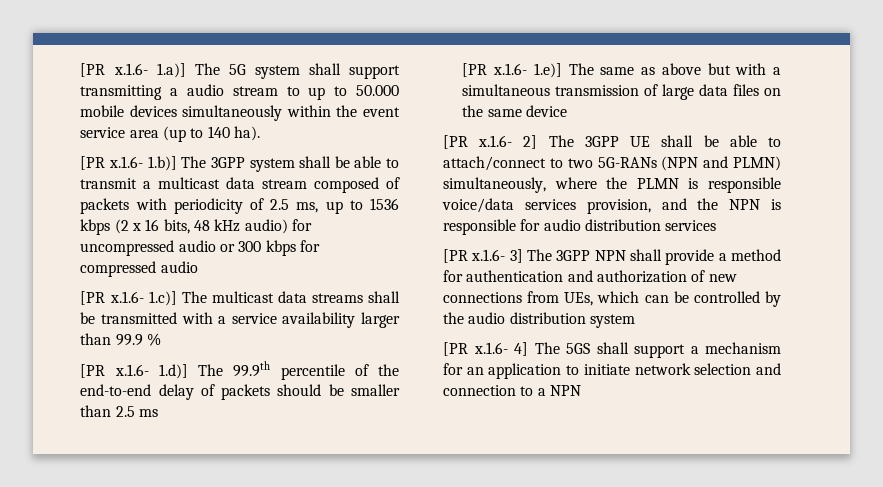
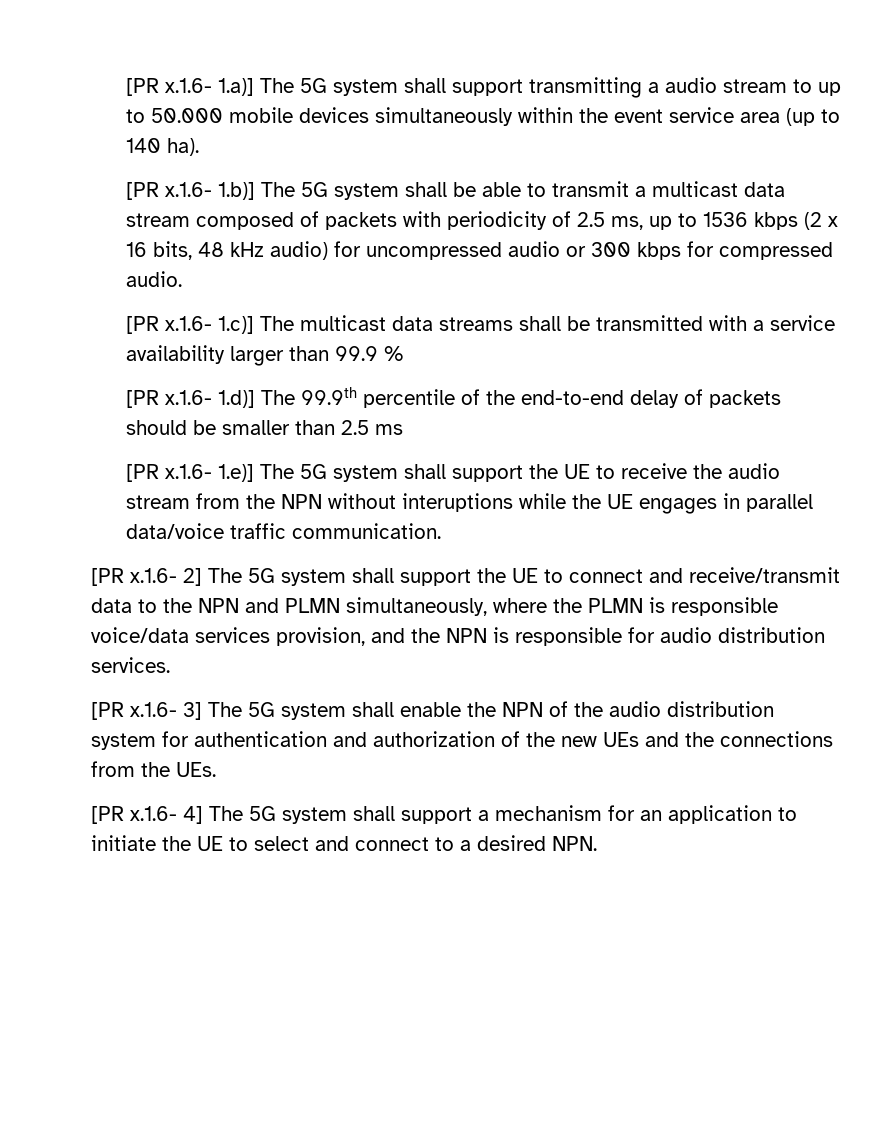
- [PR x.1.6- 1.b)] The 3GPP system shall be able to transmit a multicast data stream composed of packets with periodicity of 2.5 ms, up to 1536 kbps (2 x 16 bits, 48 kHz audio) for uncompressed audio or 300 kbps for compressed audio
+ [PR x.1.6- 1.b)] The 5G system shall be able to transmit a multicast data stream composed of packets with periodicity of 2.5 ms, up to 1536 kbps (2 x 16 bits, 48 kHz audio) for uncompressed audio or 300 kbps for compressed audio.
- [PR x.1.6- 1.e)] The same as above but with a simultaneous transmission of large data files on the same device
- [PR x.1.6- 2] The 3GPP UE shall be able to attach/connect to two 5G-RANs (NPN and PLMN) simultaneously, where the PLMN is responsible voice/data services provision, and the NPN is responsible for audio distribution services
+ [PR x.1.6- 1.e)] The 5G system shall support the UE to receive the audio stream from the NPN without interuptions while the UE engages in parallel data/voice traffic communication.
+ [PR x.1.6- 2] The 5G system shall support the UE to connect and receive/transmit data to the NPN and PLMN simultaneously, where the PLMN is responsible voice/data services provision, and the NPN is responsible for audio distribution services.
- [PR x.1.6- 3] The 3GPP NPN shall provide a method for authentication and authorization of new connections from UEs, which can be controlled by the audio distribution system
+ [PR x.1.6- 3] The 5G system shall enable the NPN of the audio distribution system for authentication and authorization of the new UEs and the connections from the UEs.
- [PR x.1.6- 4] The 5GS shall support a mechanism for an application to initiate network selection and connection to a NPN
+ [PR x.1.6- 4] The 5G system shall support a mechanism for an application to initiate the UE to select and connect to a desired NPN.

